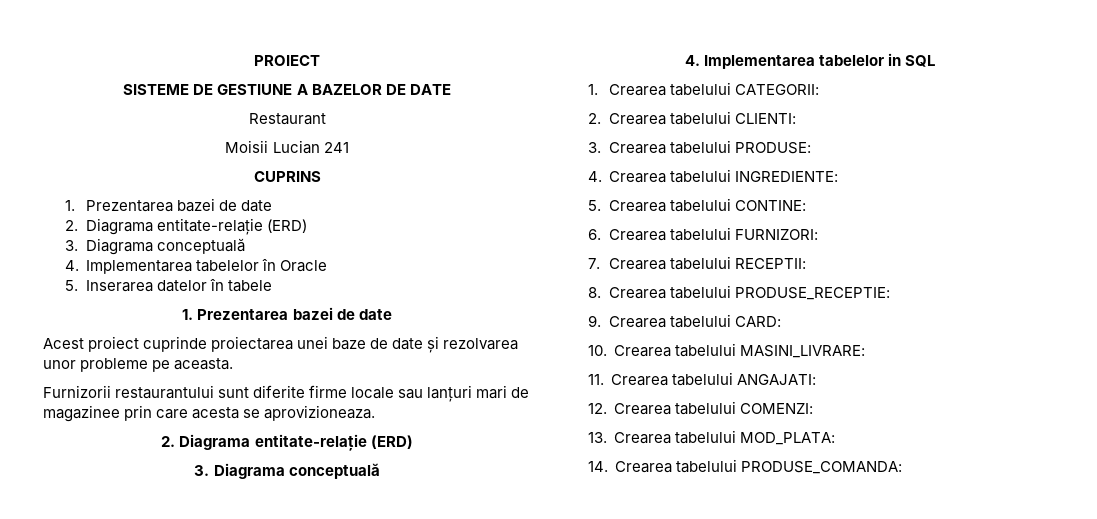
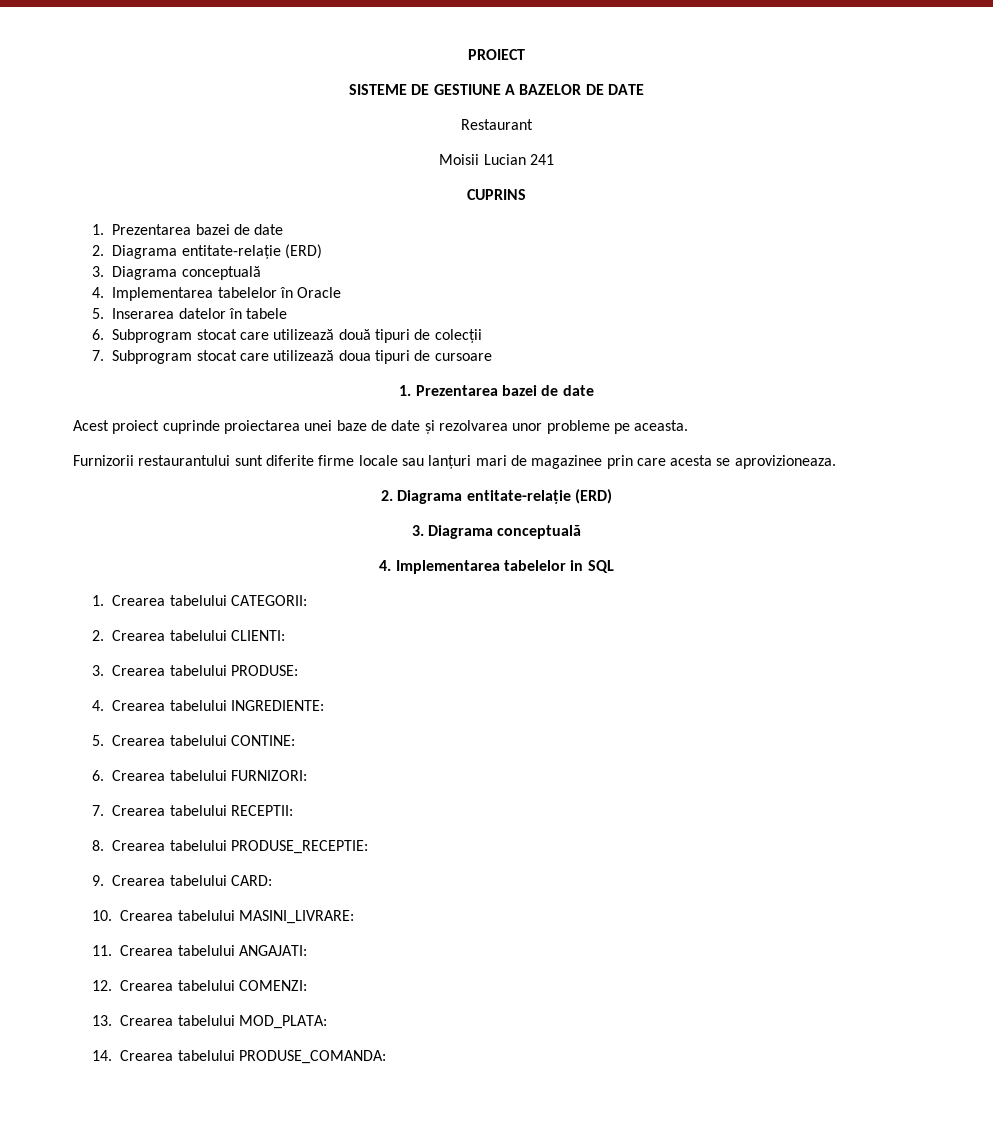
+ 6. Subprogram stocat care utilizează două tipuri de colecții
+ 7. Subprogram stocat care utilizează doua tipuri de cursoare

